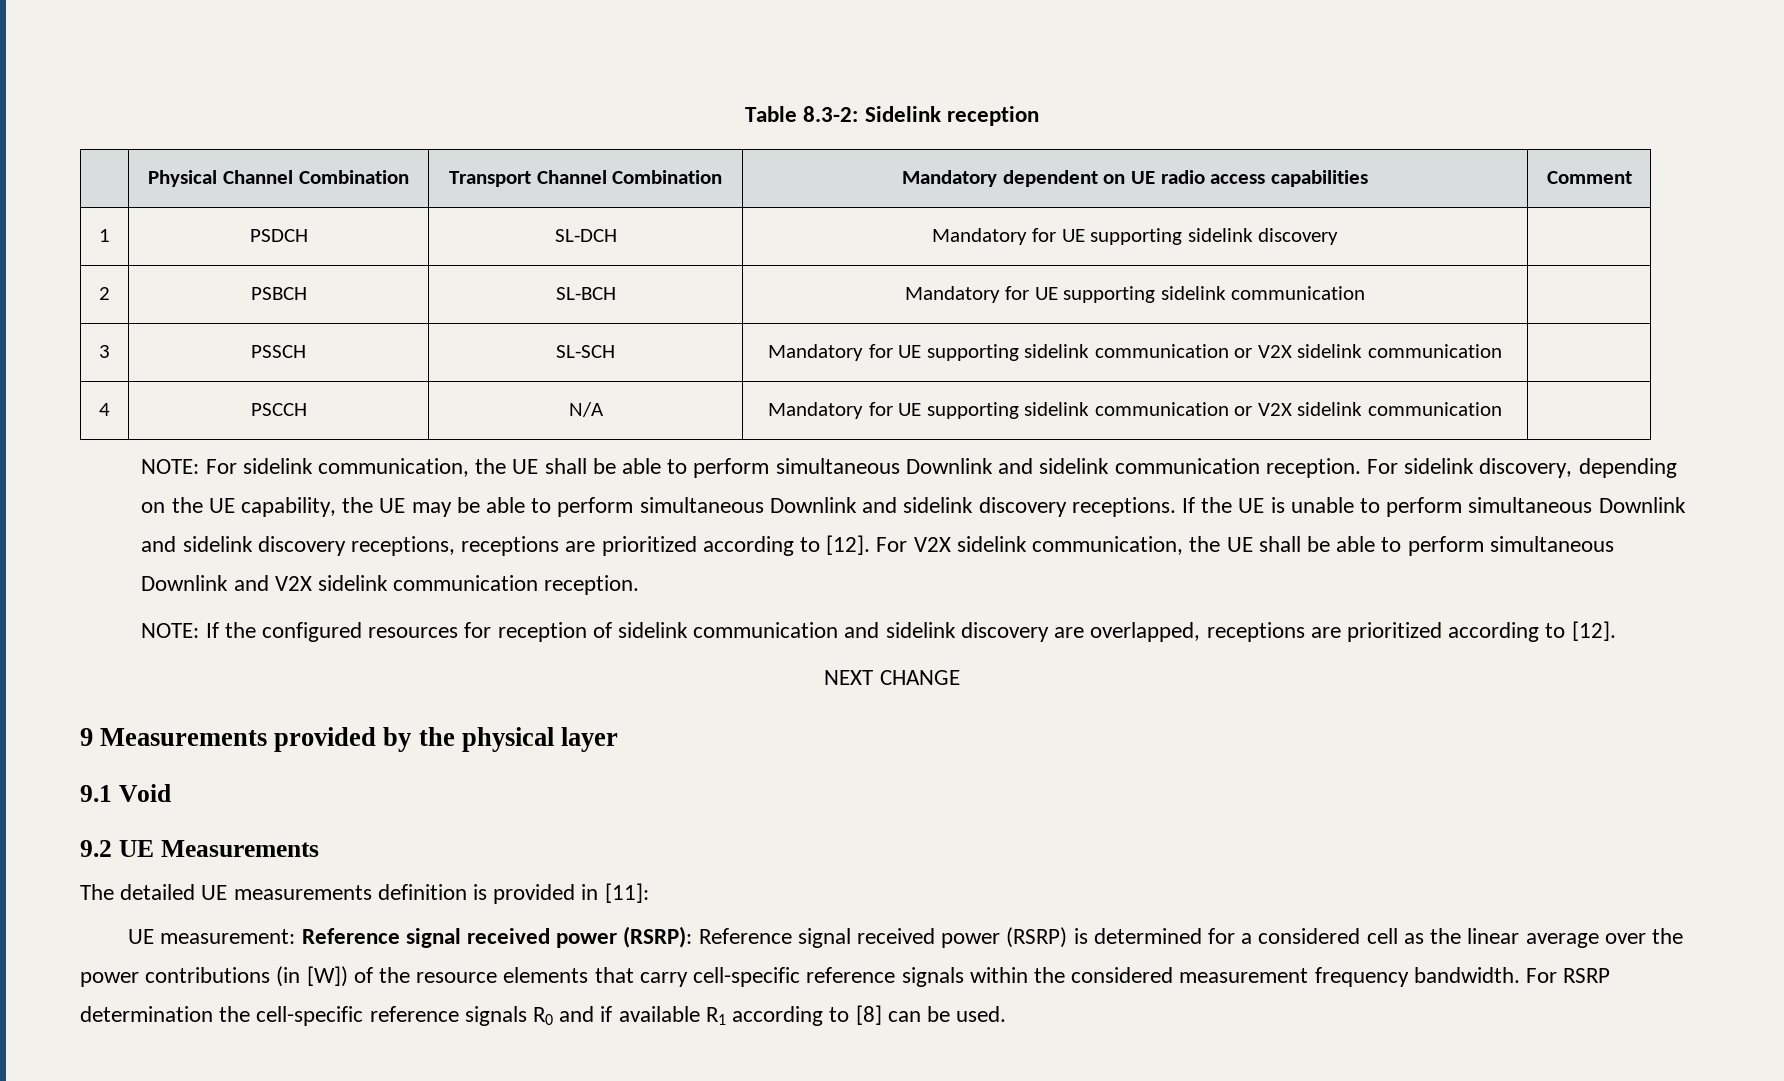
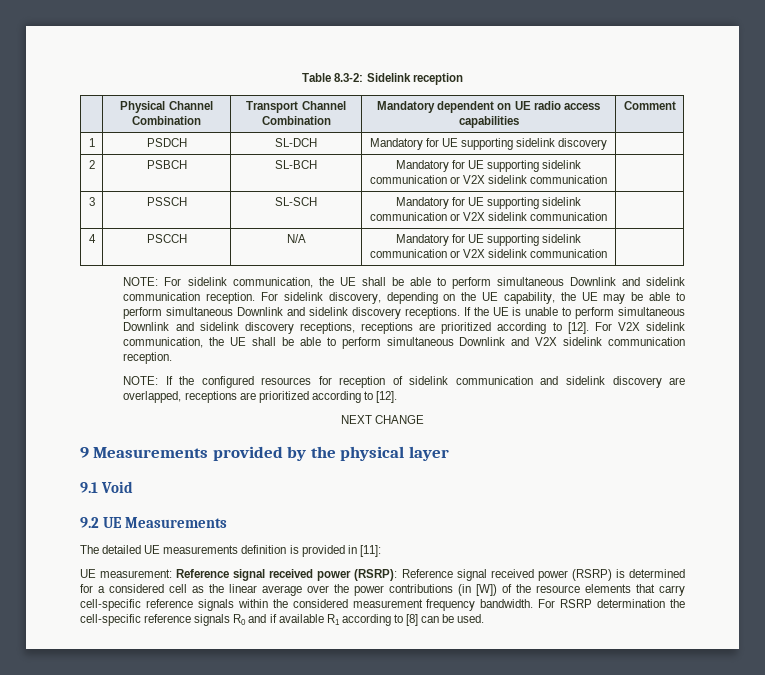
- 2 | PSBCH | SL-BCH | Mandatory for UE supporting sidelink communication |
+ 2 | PSBCH | SL-BCH | Mandatory for UE supporting sidelink communication or V2X sidelink communication |

